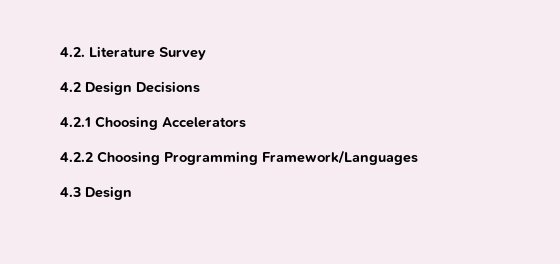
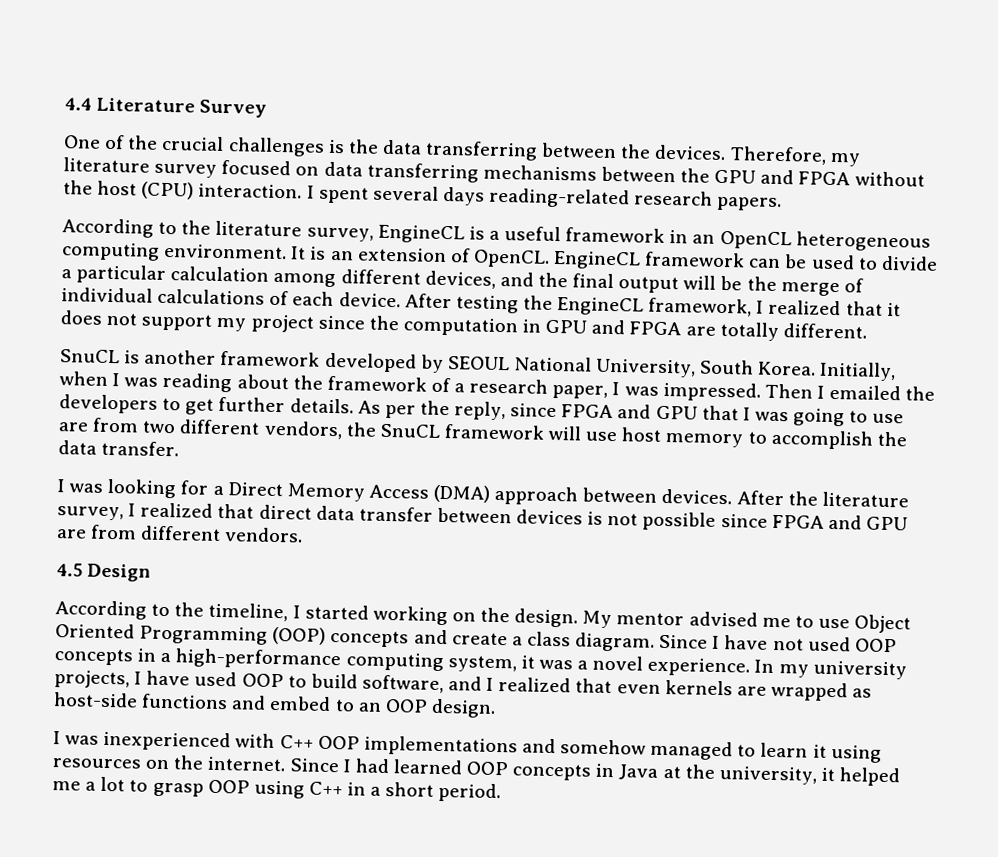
- 4.2. Literature Survey
+ 4.4 Literature Survey
- 4.2 Design Decisions
- 4.2.1 Choosing Accelerators
- 4.2.2 Choosing Programming Framework/Languages
- 4.3 Design
+ One of the crucial challenges is the data transferring between the devices. Therefore, my literature survey focused on data transferring mechanisms between the GPU and FPGA without the host (CPU) interaction. I spent several days reading-related research papers.
+ According to the literature survey, EngineCL is a useful framework in an OpenCL heterogeneous computing environment. It is an extension of OpenCL. EngineCL framework can be used to divide a particular calculation among different devices, and the final output will be the merge of individual calculations of each device. After testing the EngineCL framework, I realized that it does not support my project since the computation in GPU and FPGA are totally different.
+ SnuCL is another framework developed by SEOUL National University, South Korea. Initially, when I was reading about the framework of a research paper, I was impressed. Then I emailed the developers to get further details. As per the reply, since FPGA and GPU that I was going to use are from two different vendors, the SnuCL framework will use host memory to accomplish the data transfer.
+ I was looking for a Direct Memory Access (DMA) approach between devices. After the literature survey, I realized that direct data transfer between devices is not possible since FPGA and GPU are from different vendors.
+ 4.5 Design
+ According to the timeline, I started working on the design. My mentor advised me to use Object Oriented Programming (OOP) concepts and create a class diagram. Since I have not used OOP concepts in a high-performance computing system, it was a novel experience. In my university projects, I have used OOP to build software, and I realized that even kernels are wrapped as host-side functions and embed to an OOP design.
+ I was inexperienced with C++ OOP implementations and somehow managed to learn it using resources on the internet. Since I had learned OOP concepts in Java at the university, it helped me a lot to grasp OOP using C++ in a short period.

